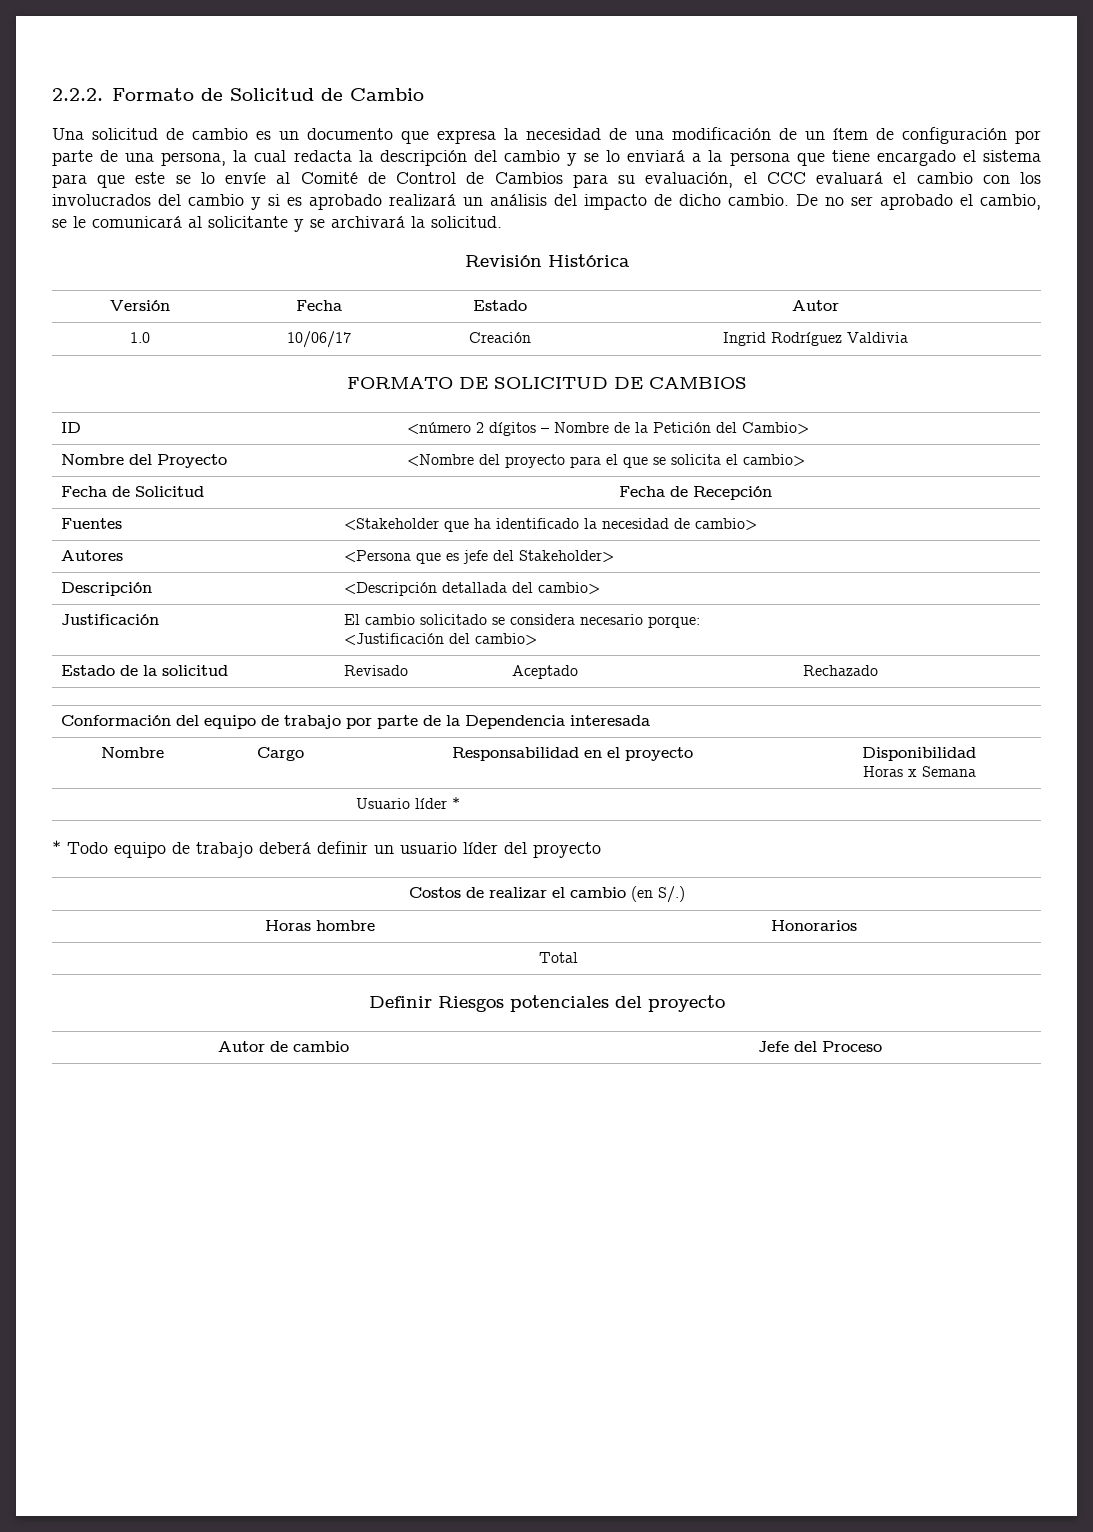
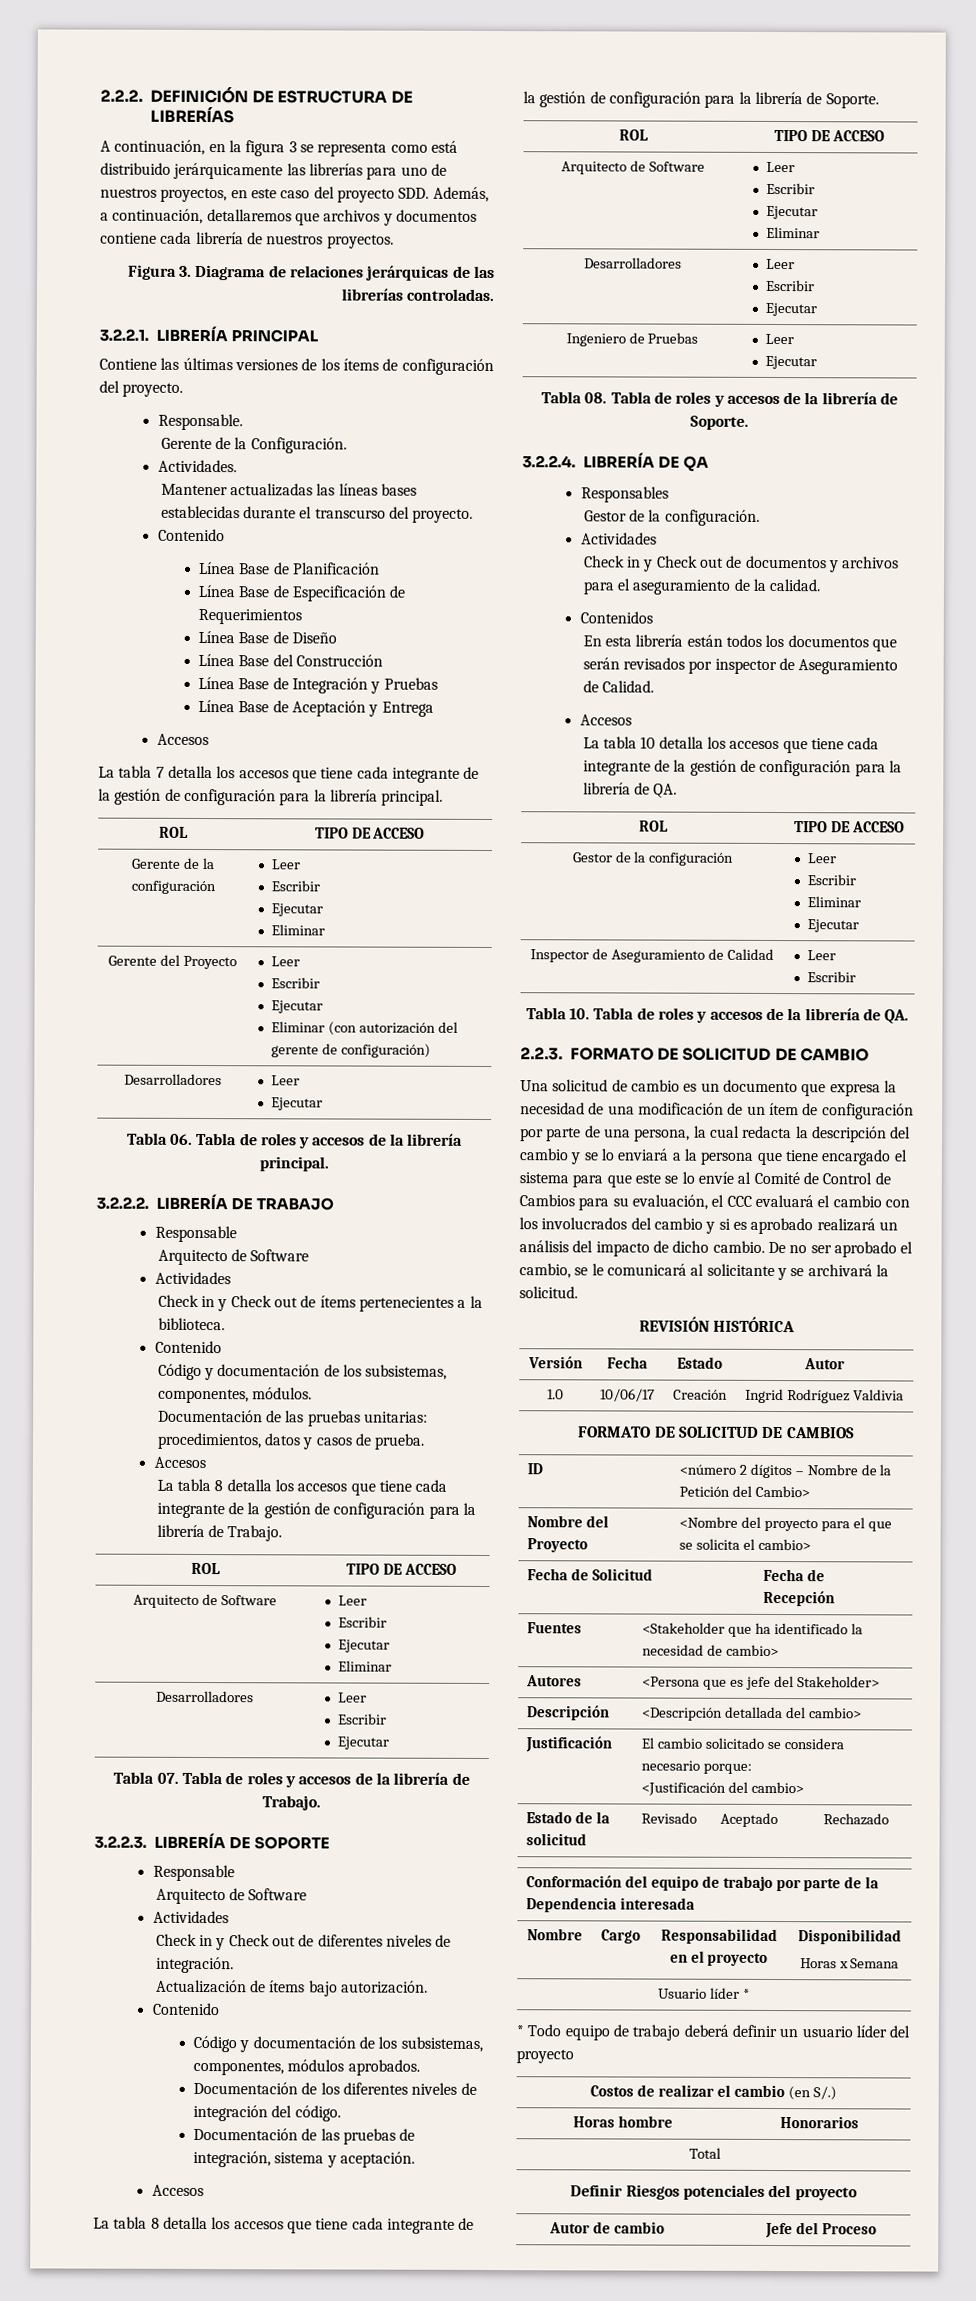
- 2.2.2. Formato de Solicitud de Cambio
+ 2.2.2. DEFINICIÓN DE ESTRUCTURA DE LIBRERÍAS
+ A continuación, en la figura 3 se representa como está distribuido jerárquicamente las librerías para uno de nuestros proyectos, en este caso del proyecto SDD. Además, a continuación, detallaremos que archivos y documentos contiene cada librería de nuestros proyectos.
+ Figura 3. Diagrama de relaciones jerárquicas de las librerías controladas.
+ 3.2.2.1. LIBRERÍA PRINCIPAL
+ Contiene las últimas versiones de los ítems de configuración del proyecto.
+ Responsable.
+ Gerente de la Configuración.
+ Actividades.
+ Mantener actualizadas las líneas bases establecidas durante el transcurso del proyecto.
+ Contenido
+ Línea Base de Planificación
+ Línea Base de Especificación de Requerimientos
+ Línea Base de Diseño
+ Línea Base del Construcción
+ Línea Base de Integración y Pruebas
+ Línea Base de Aceptación y Entrega
+ Accesos
+ La tabla 7 detalla los accesos que tiene cada integrante de la gestión de configuración para la librería principal.
+ ROL | TIPO DE ACCESO
+ Gerente de la configuración | Leer
+ Escribir
+ Ejecutar
+ Eliminar
+ Gerente del Proyecto | Leer
+ Escribir
+ Ejecutar
+ Eliminar (con autorización del gerente de configuración)
+ Desarrolladores | Leer
+ Ejecutar
+ Tabla 06. Tabla de roles y accesos de la librería principal.
+ 3.2.2.2. LIBRERÍA DE TRABAJO
+ Responsable
+ Arquitecto de Software
+ Actividades
+ Check in y Check out de ítems pertenecientes a la biblioteca.
+ Contenido
+ Código y documentación de los subsistemas, componentes, módulos.
+ Documentación de las pruebas unitarias: procedimientos, datos y casos de prueba.
+ Accesos
+ La tabla 8 detalla los accesos que tiene cada integrante de la gestión de configuración para la librería de Trabajo.
+ ROL | TIPO DE ACCESO
+ Arquitecto de Software | Leer
+ Escribir
+ Ejecutar
+ Eliminar
+ Desarrolladores | Leer
+ Escribir
+ Ejecutar
+ Tabla 07. Tabla de roles y accesos de la librería de Trabajo.
+ 3.2.2.3. LIBRERÍA DE SOPORTE
+ Responsable
+ Arquitecto de Software
+ Actividades
+ Check in y Check out de diferentes niveles de integración.
+ Actualización de ítems bajo autorización.
+ Contenido
+ Código y documentación de los subsistemas, componentes, módulos aprobados.
+ Documentación de los diferentes niveles de integración del código.
+ Documentación de las pruebas de integración, sistema y aceptación.
+ Accesos
+ La tabla 8 detalla los accesos que tiene cada integrante de la gestión de configuración para la librería de Soporte.
+ ROL | TIPO DE ACCESO
+ Arquitecto de Software | Leer
+ Escribir
+ Ejecutar
+ Eliminar
+ Desarrolladores | Leer
+ Escribir
+ Ejecutar
+ Ingeniero de Pruebas | Leer
+ Ejecutar
+ Tabla 08. Tabla de roles y accesos de la librería de Soporte.
+ 3.2.2.4. LIBRERÍA DE QA
+ Responsables
+ Gestor de la configuración.
+ Actividades
+ Check in y Check out de documentos y archivos para el aseguramiento de la calidad.
+ Contenidos
+ En esta librería están todos los documentos que serán revisados por inspector de Aseguramiento de Calidad.
+ Accesos
+ La tabla 10 detalla los accesos que tiene cada integrante de la gestión de configuración para la librería de QA.
+ ROL | TIPO DE ACCESO
+ Gestor de la configuración | Leer
+ Escribir
+ Eliminar
+ Ejecutar
+ Inspector de Aseguramiento de Calidad | Leer
+ Escribir
+ Tabla 10. Tabla de roles y accesos de la librería de QA.
+ 2.2.3. FORMATO DE SOLICITUD DE CAMBIO
- Revisión Histórica
+ REVISIÓN HISTÓRICA

